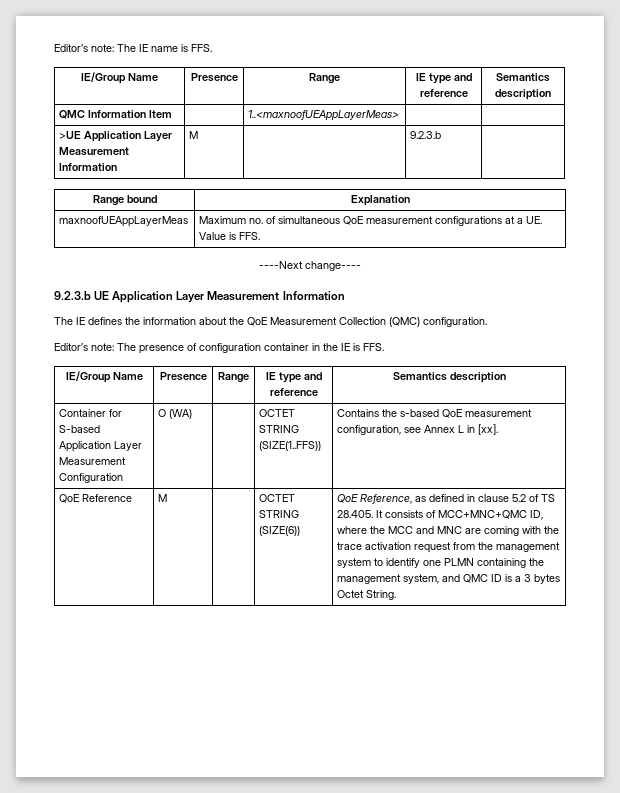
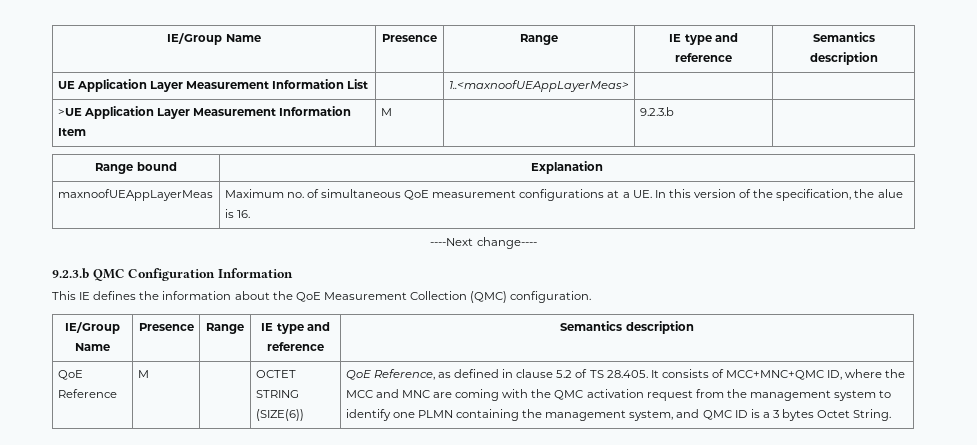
- Editor’s note: The IE name is FFS.
- QMC Information Item | | 1..<maxnoofUEAppLayerMeas> | |
+ UE Application Layer Measurement Information List | | 1..<maxnoofUEAppLayerMeas> | |
- >UE Application Layer Measurement Information | M | | 9.2.3.b |
+ >UE Application Layer Measurement Information Item | M | | 9.2.3.b |
- maxnoofUEAppLayerMeas | Maximum no. of simultaneous QoE measurement configurations at a UE. Value is FFS.
+ maxnoofUEAppLayerMeas | Maximum no. of simultaneous QoE measurement configurations at a UE. In this version of the specification, the alue is 16.
- 9.2.3.b UE Application Layer Measurement Information
+ 9.2.3.b QMC Configuration Information
- The IE defines the information about the QoE Measurement Collection (QMC) configuration.
+ This IE defines the information about the QoE Measurement Collection (QMC) configuration.
- Editor’s note: The presence of configuration container in the IE is FFS.
- Container for S-based Application Layer Measurement Configuration | O (WA) | | OCTET STRING (SIZE(1..FFS)) | Contains the s-based QoE measurement configuration, see Annex L in [xx].
- QoE Reference, as defined in clause 5.2 of TS 28.405. It consists of MCC+MNC+QMC ID, where the MCC and MNC are coming with the trace activation request from the management system to identify one PLMN containing the management system, and QMC ID is a 3 bytes Octet String.
+ QoE Reference, as defined in clause 5.2 of TS 28.405. It consists of MCC+MNC+QMC ID, where the MCC and MNC are coming with the QMC activation request from the management system to identify one PLMN containing the management system, and QMC ID is a 3 bytes Octet String.

